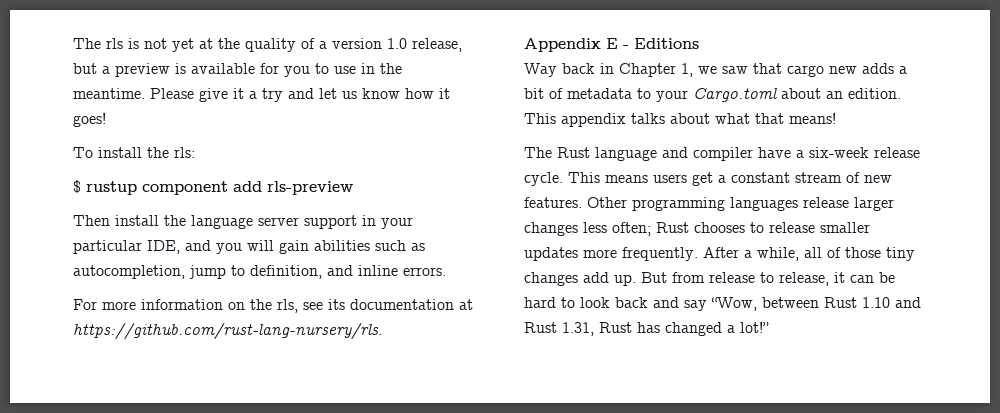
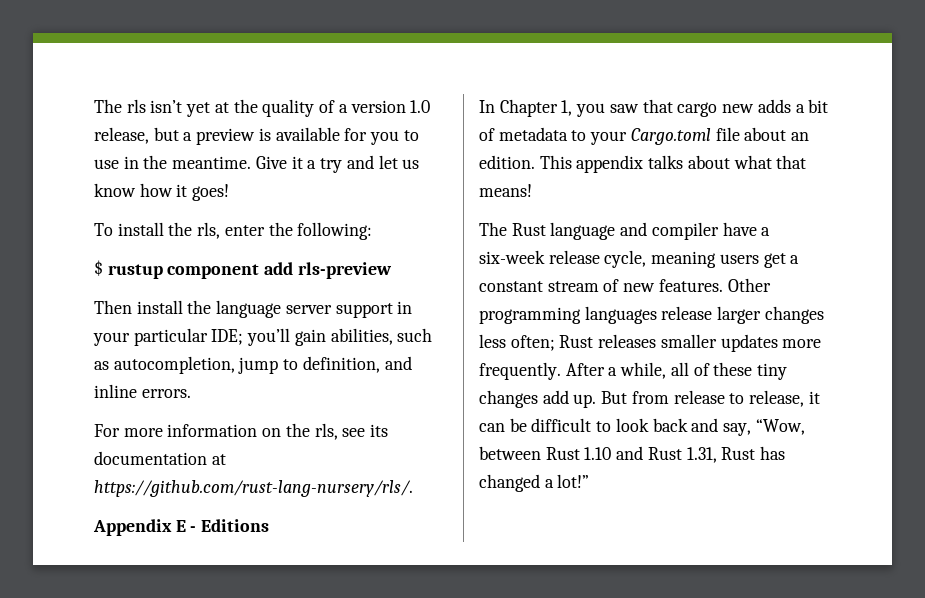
- The rls is not yet at the quality of a version 1.0 release, but a preview is available for you to use in the meantime.
+ The rls isn’t yet at the quality of a version 1.0 release, but a preview is available for you to use in the meantime.
- Please give it a try and let us know how it goes!
+ Give it a try and let us know how it goes!
- To install the rls:
+ To install the rls, enter the following:
- Then install the language server support in your particular IDE, and you will gain abilities such as autocompletion, jump to definition, and inline errors.
+ Then install the language server support in your particular IDE; you’ll gain abilities, such as autocompletion, jump to definition, and inline errors.
- For more information on the rls, see its documentation at https://github.com/rust-lang-nursery/rls.
+ For more information on the rls, see its documentation at https://github.com/rust-lang-nursery/rls/.
- Way back in Chapter 1, we saw that cargo new adds a bit of metadata to your Cargo.toml about an edition.
+ In Chapter 1, you saw that cargo new adds a bit of metadata to your Cargo.toml file about an edition.
- The Rust language and compiler have a six-week release cycle. This means users get a constant stream of new features.
+ The Rust language and compiler have a six-week release cycle, meaning users get a constant stream of new features.
- Other programming languages release larger changes less often; Rust chooses to release smaller updates more frequently.
+ Other programming languages release larger changes less often; Rust releases smaller updates more frequently.
- After a while, all of those tiny changes add up.
+ After a while, all of these tiny changes add up.
- But from release to release, it can be hard to look back and say “Wow, between Rust 1.10 and Rust 1.31, Rust has changed a lot!”
+ But from release to release, it can be difficult to look back and say, “Wow, between Rust 1.10 and Rust 1.31, Rust has changed a lot!”

